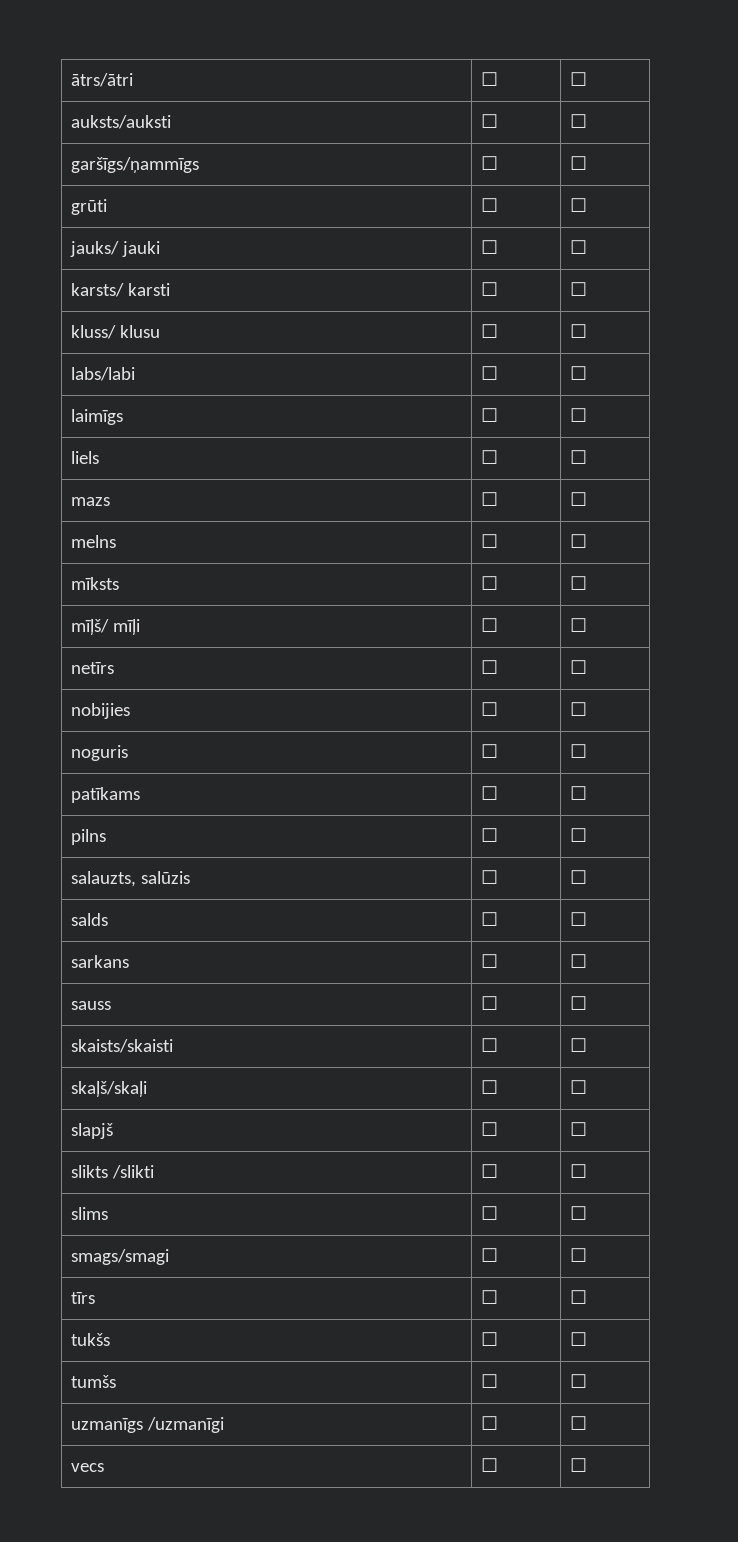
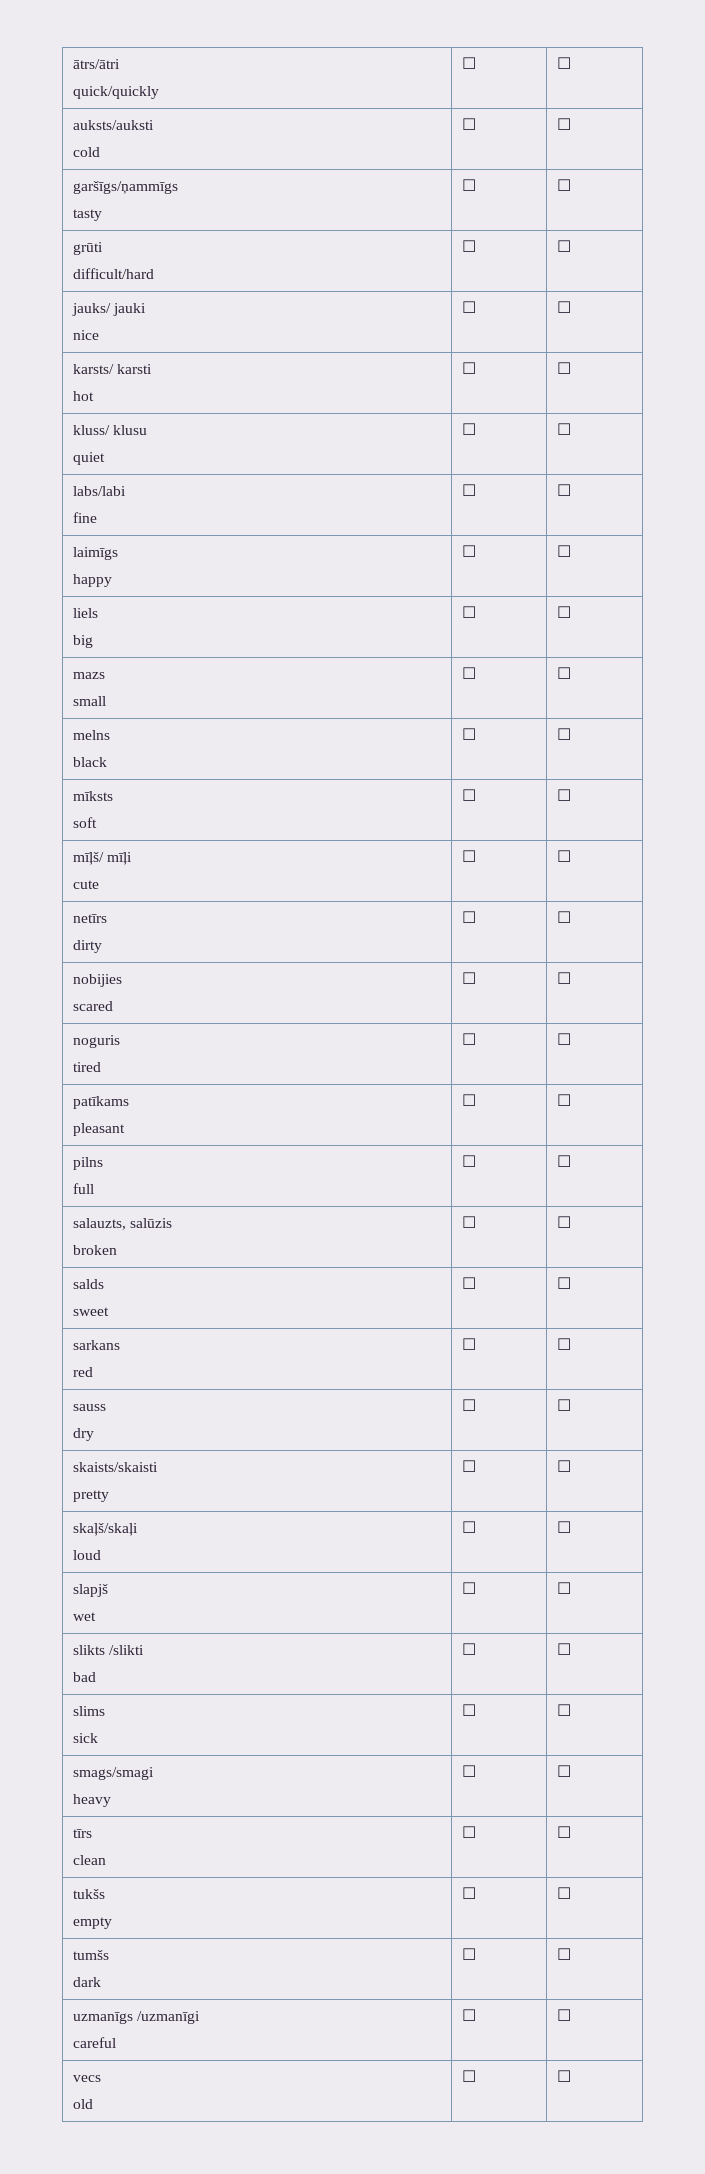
- ātrs/ātri | ☐ | ☐
+ ātrs/ātri
+ quick/quickly | ☐ | ☐
- auksts/auksti | ☐ | ☐
+ auksts/auksti
+ cold | ☐ | ☐
- garšīgs/ņammīgs | ☐ | ☐
+ garšīgs/ņammīgs
+ tasty | ☐ | ☐
- grūti | ☐ | ☐
+ grūti
+ difficult/hard | ☐ | ☐
- jauks/ jauki | ☐ | ☐
+ jauks/ jauki
+ nice | ☐ | ☐
- karsts/ karsti | ☐ | ☐
+ karsts/ karsti
+ hot | ☐ | ☐
- kluss/ klusu | ☐ | ☐
+ kluss/ klusu
+ quiet | ☐ | ☐
- labs/labi | ☐ | ☐
+ labs/labi
+ fine | ☐ | ☐
- laimīgs | ☐ | ☐
+ laimīgs
+ happy | ☐ | ☐
- liels | ☐ | ☐
+ liels
+ big | ☐ | ☐
- mazs | ☐ | ☐
+ mazs
+ small | ☐ | ☐
- melns | ☐ | ☐
+ melns
+ black | ☐ | ☐
- mīksts | ☐ | ☐
+ mīksts
+ soft | ☐ | ☐
- mīļš/ mīļi | ☐ | ☐
+ mīļš/ mīļi
+ cute | ☐ | ☐
- netīrs | ☐ | ☐
+ netīrs
+ dirty | ☐ | ☐
- nobijies | ☐ | ☐
+ nobijies
+ scared | ☐ | ☐
- noguris | ☐ | ☐
+ noguris
+ tired | ☐ | ☐
- patīkams | ☐ | ☐
+ patīkams
+ pleasant | ☐ | ☐
- pilns | ☐ | ☐
+ pilns
+ full | ☐ | ☐
- salauzts, salūzis | ☐ | ☐
+ salauzts, salūzis
+ broken | ☐ | ☐
- salds | ☐ | ☐
+ salds
+ sweet | ☐ | ☐
- sarkans | ☐ | ☐
+ sarkans
+ red | ☐ | ☐
- sauss | ☐ | ☐
+ sauss
+ dry | ☐ | ☐
- skaists/skaisti | ☐ | ☐
+ skaists/skaisti
+ pretty | ☐ | ☐
- skaļš/skaļi | ☐ | ☐
+ skaļš/skaļi
+ loud | ☐ | ☐
- slapjš | ☐ | ☐
+ slapjš
+ wet | ☐ | ☐
- slikts /slikti | ☐ | ☐
+ slikts /slikti
+ bad | ☐ | ☐
- slims | ☐ | ☐
+ slims
+ sick | ☐ | ☐
- smags/smagi | ☐ | ☐
+ smags/smagi
+ heavy | ☐ | ☐
- tīrs | ☐ | ☐
+ tīrs
+ clean | ☐ | ☐
- tukšs | ☐ | ☐
+ tukšs
+ empty | ☐ | ☐
- tumšs | ☐ | ☐
+ tumšs
+ dark | ☐ | ☐
- uzmanīgs /uzmanīgi | ☐ | ☐
+ uzmanīgs /uzmanīgi
+ careful | ☐ | ☐
- vecs | ☐ | ☐
+ vecs
+ old | ☐ | ☐

